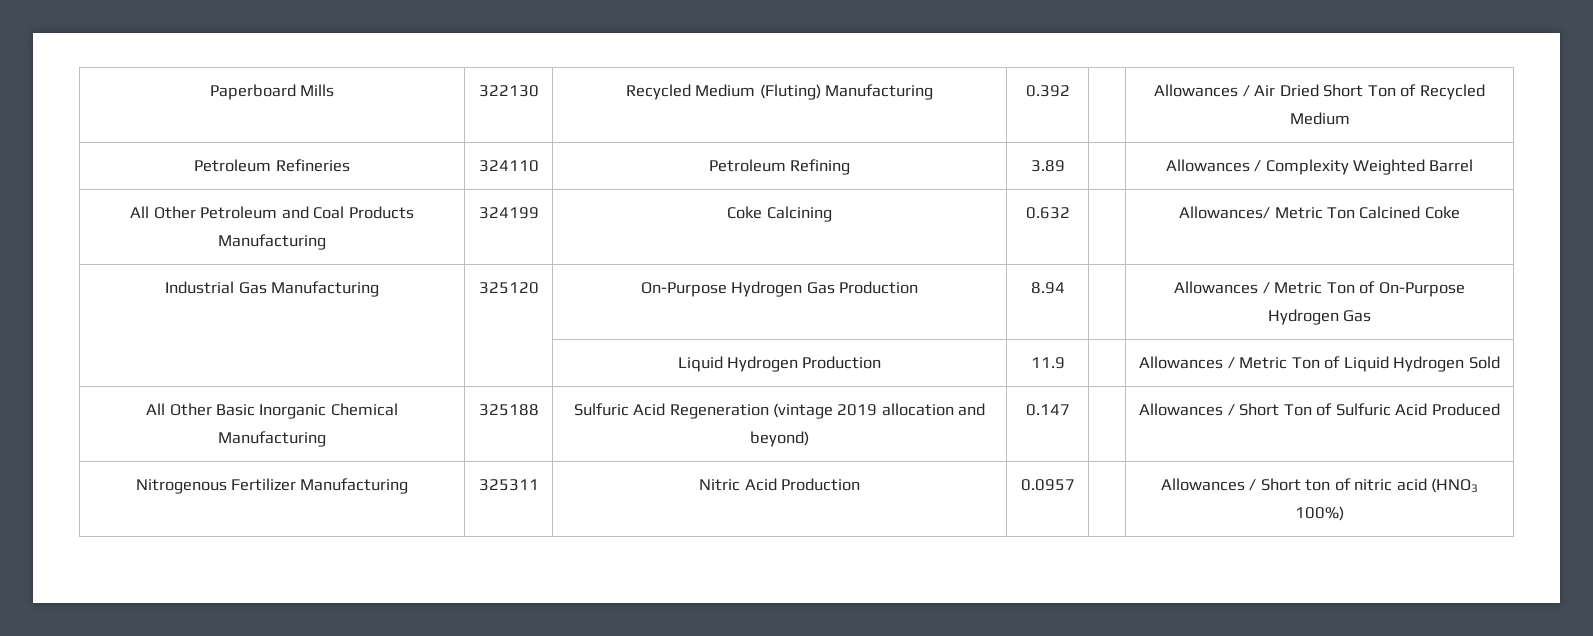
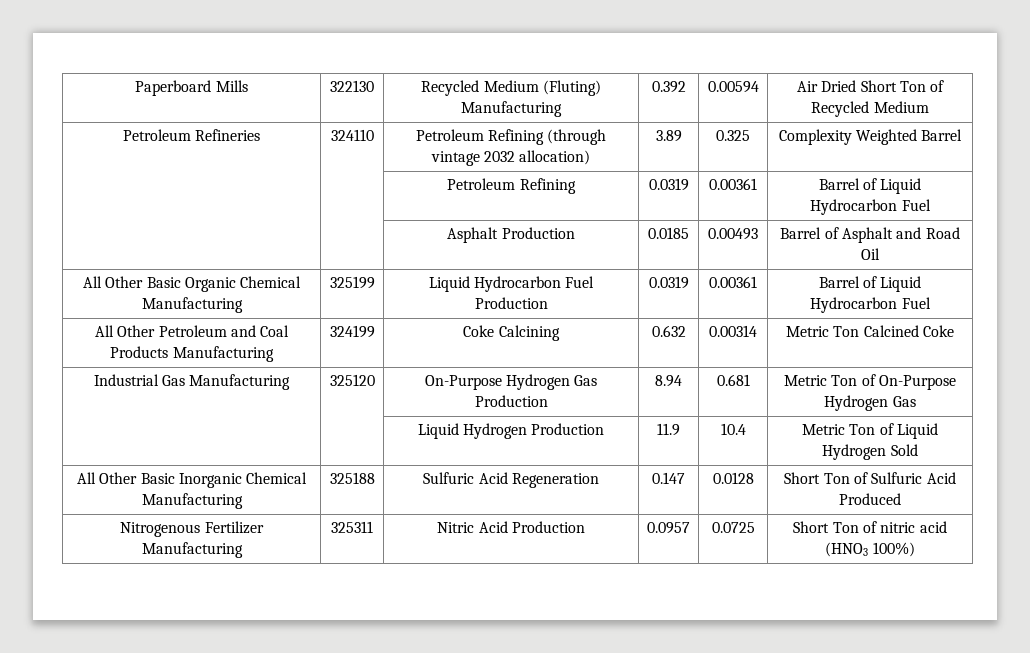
- Paperboard Mills | 322130 | Recycled Medium (Fluting) Manufacturing | 0.392 | | Allowances / Air Dried Short Ton of Recycled Medium
+ Paperboard Mills | 322130 | Recycled Medium (Fluting) Manufacturing | 0.392 | 0.00594 | Air Dried Short Ton of Recycled Medium
- Petroleum Refineries | 324110 | Petroleum Refining | 3.89 | | Allowances / Complexity Weighted Barrel
+ Petroleum Refineries | 324110 | Petroleum Refining (through vintage 2032 allocation) | 3.89 | 0.325 | Complexity Weighted Barrel
+ | | Petroleum Refining | 0.0319 | 0.00361 | Barrel of Liquid Hydrocarbon Fuel
+ | | Asphalt Production | 0.0185 | 0.00493 | Barrel of Asphalt and Road Oil
+ All Other Basic Organic Chemical Manufacturing | 325199 | Liquid Hydrocarbon Fuel Production | 0.0319 | 0.00361 | Barrel of Liquid Hydrocarbon Fuel
- All Other Petroleum and Coal Products Manufacturing | 324199 | Coke Calcining | 0.632 | | Allowances/ Metric Ton Calcined Coke
+ All Other Petroleum and Coal Products Manufacturing | 324199 | Coke Calcining | 0.632 | 0.00314 | Metric Ton Calcined Coke
- Industrial Gas Manufacturing | 325120 | On-Purpose Hydrogen Gas Production | 8.94 | | Allowances / Metric Ton of On-Purpose Hydrogen Gas
+ Industrial Gas Manufacturing | 325120 | On-Purpose Hydrogen Gas Production | 8.94 | 0.681 | Metric Ton of On-Purpose Hydrogen Gas
- | | Liquid Hydrogen Production | 11.9 | | Allowances / Metric Ton of Liquid Hydrogen Sold
+ | | Liquid Hydrogen Production | 11.9 | 10.4 | Metric Ton of Liquid Hydrogen Sold
- All Other Basic Inorganic Chemical Manufacturing | 325188 | Sulfuric Acid Regeneration (vintage 2019 allocation and beyond) | 0.147 | | Allowances / Short Ton of Sulfuric Acid Produced
+ All Other Basic Inorganic Chemical Manufacturing | 325188 | Sulfuric Acid Regeneration | 0.147 | 0.0128 | Short Ton of Sulfuric Acid Produced
- Nitrogenous Fertilizer Manufacturing | 325311 | Nitric Acid Production | 0.0957 | | Allowances / Short ton of nitric acid (HNO3 100%)
+ Nitrogenous Fertilizer Manufacturing | 325311 | Nitric Acid Production | 0.0957 | 0.0725 | Short Ton of nitric acid (HNO3 100%)

